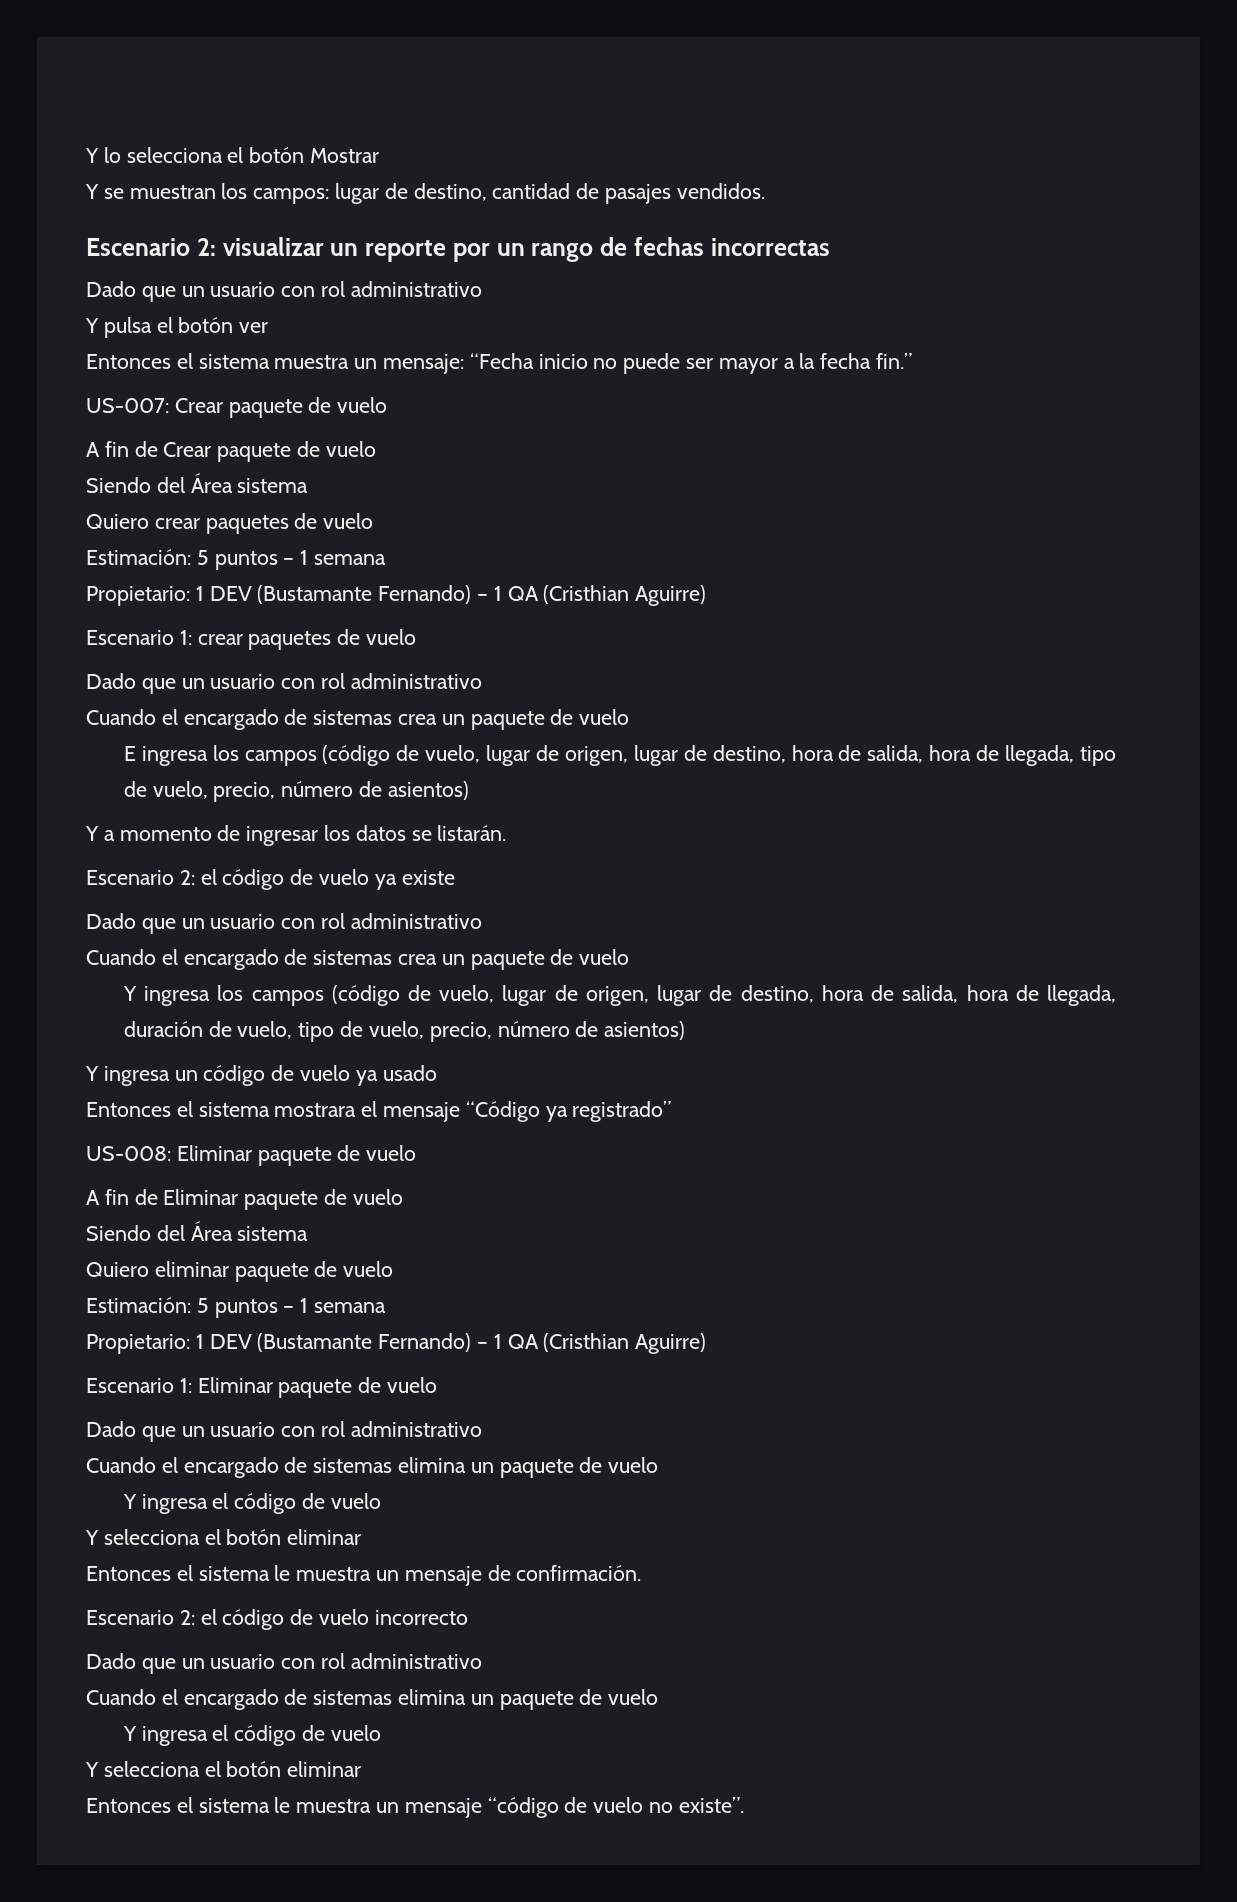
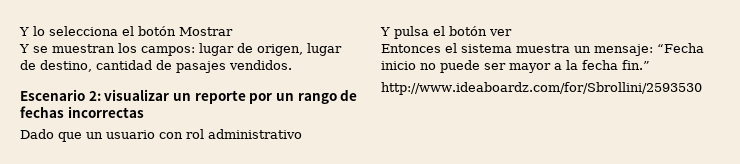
- Y se muestran los campos: lugar de destino, cantidad de pasajes vendidos.
+ Y se muestran los campos: lugar de origen, lugar de destino, cantidad de pasajes vendidos.
- US-007: Crear paquete de vuelo
- A fin de Crear paquete de vuelo
- Siendo del Área sistema
- Quiero crear paquetes de vuelo
- Estimación: 5 puntos – 1 semana
- Propietario: 1 DEV (Bustamante Fernando) – 1 QA (Cristhian Aguirre)
- Escenario 1: crear paquetes de vuelo
- Dado que un usuario con rol administrativo
- Cuando el encargado de sistemas crea un paquete de vuelo
- E ingresa los campos (código de vuelo, lugar de origen, lugar de destino, hora de salida, hora de llegada, tipo de vuelo, precio, número de asientos)
- Y a momento de ingresar los datos se listarán.
- Escenario 2: el código de vuelo ya existe
- Dado que un usuario con rol administrativo
- Cuando el encargado de sistemas crea un paquete de vuelo
- Y ingresa los campos (código de vuelo, lugar de origen, lugar de destino, hora de salida, hora de llegada, duración de vuelo, tipo de vuelo, precio, número de asientos)
- Y ingresa un código de vuelo ya usado
- Entonces el sistema mostrara el mensaje “Código ya registrado”
- US-008: Eliminar paquete de vuelo
- A fin de Eliminar paquete de vuelo
- Siendo del Área sistema
- Quiero eliminar paquete de vuelo
- Estimación: 5 puntos – 1 semana
- Propietario: 1 DEV (Bustamante Fernando) – 1 QA (Cristhian Aguirre)
- Escenario 1: Eliminar paquete de vuelo
- Dado que un usuario con rol administrativo
- Cuando el encargado de sistemas elimina un paquete de vuelo
- Y ingresa el código de vuelo
- Y selecciona el botón eliminar
- Entonces el sistema le muestra un mensaje de confirmación.
- Escenario 2: el código de vuelo incorrecto
- Dado que un usuario con rol administrativo
- Cuando el encargado de sistemas elimina un paquete de vuelo
- Y ingresa el código de vuelo
- Y selecciona el botón eliminar
- Entonces el sistema le muestra un mensaje “código de vuelo no existe”.
+ http://www.ideaboardz.com/for/Sbrollini/2593530

